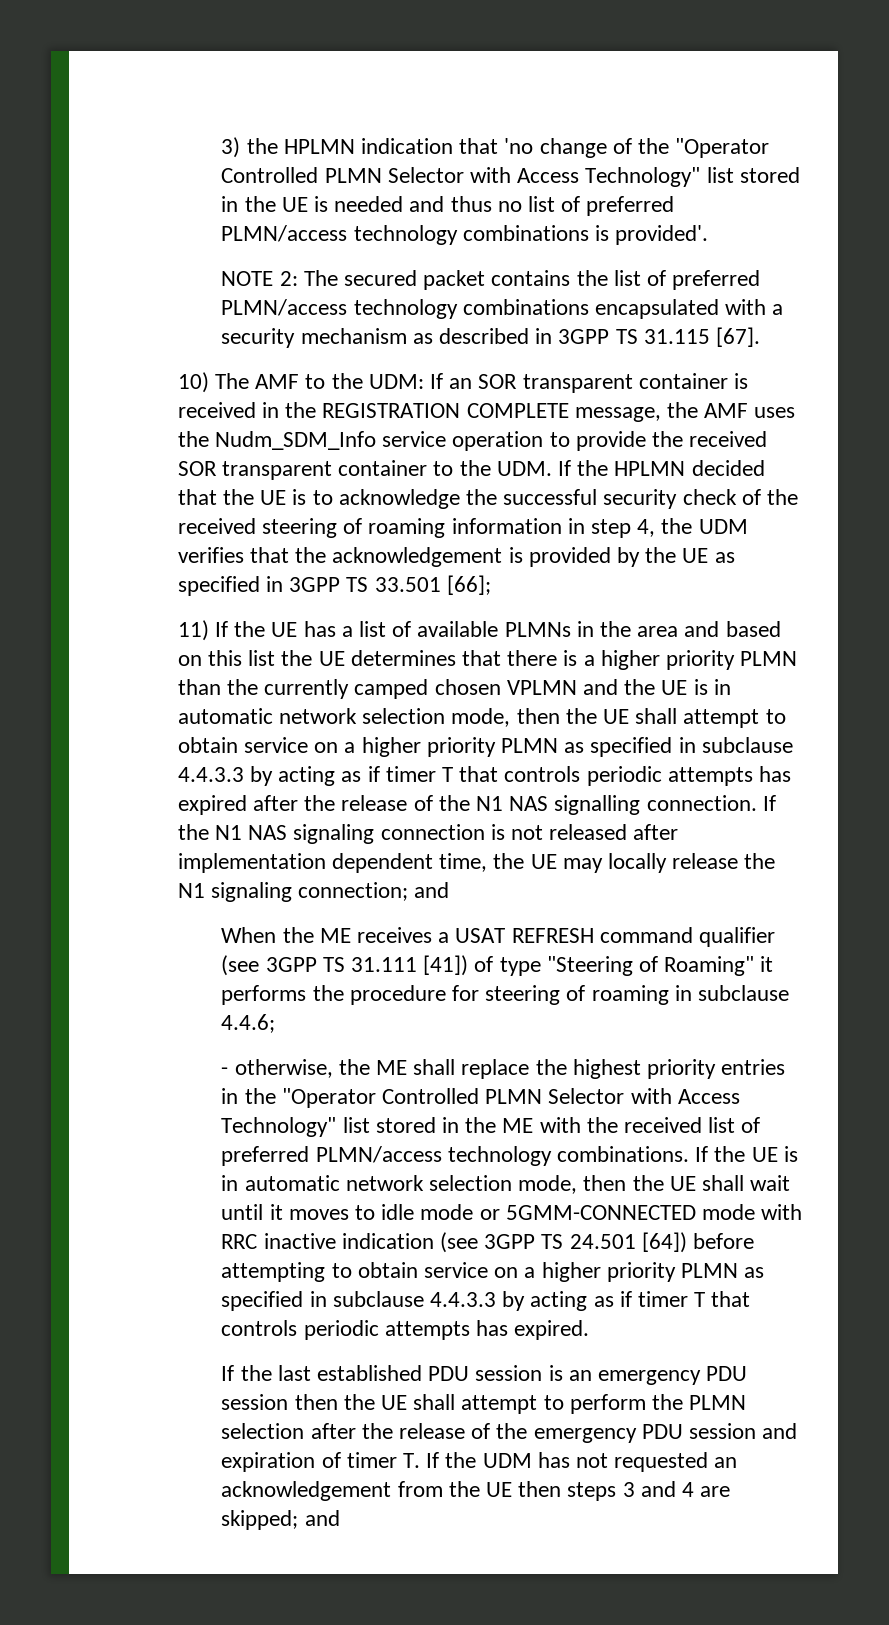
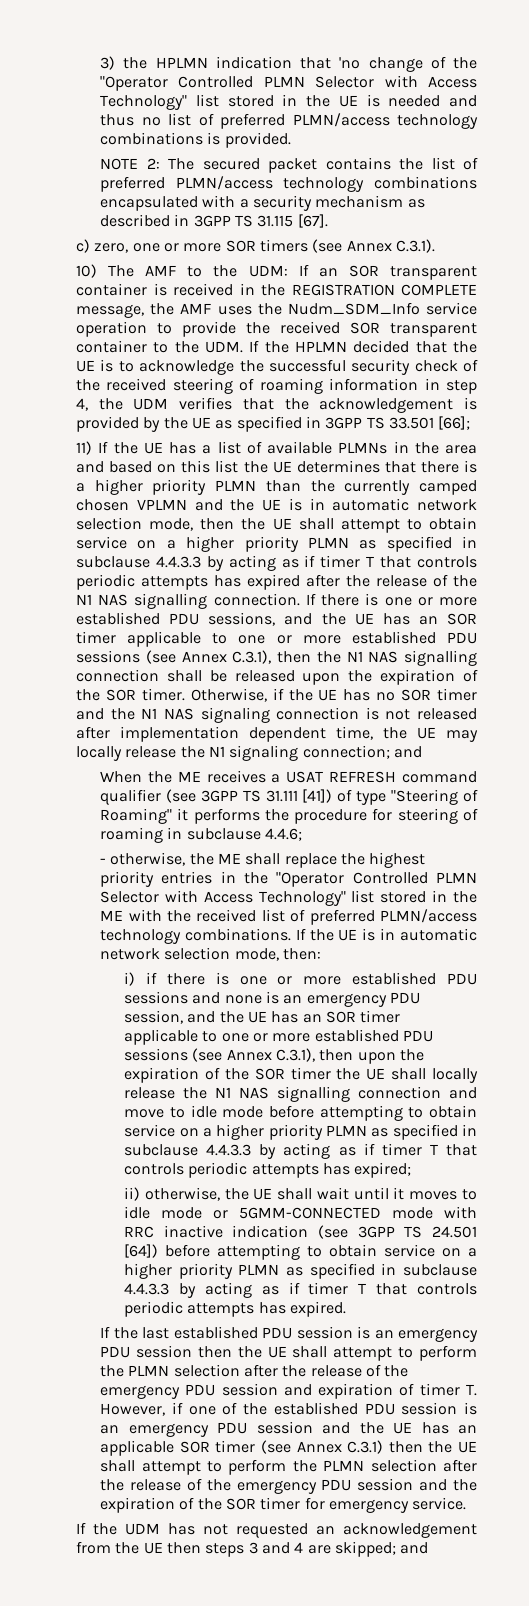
- 3) the HPLMN indication that 'no change of the "Operator Controlled PLMN Selector with Access Technology" list stored in the UE is needed and thus no list of preferred PLMN/access technology combinations is provided'.
+ 3) the HPLMN indication that 'no change of the "Operator Controlled PLMN Selector with Access Technology" list stored in the UE is needed and thus no list of preferred PLMN/access technology combinations is provided.
+ c) zero, one or more SOR timers (see Annex C.3.1).
- If the N1 NAS signaling connection is not released after implementation dependent time, the UE may locally release the N1 signaling connection; and
+ If there is one or more established PDU sessions, and the UE has an SOR timer applicable to one or more established PDU sessions (see Annex C.3.1), then the N1 NAS signalling connection shall be released upon the expiration of the SOR timer. Otherwise, if the UE has no SOR timer and the N1 NAS signaling connection is not released after implementation dependent time, the UE may locally release the N1 signaling connection; and
- If the UE is in automatic network selection mode, then the UE shall wait until it moves to idle mode or 5GMM-CONNECTED mode with RRC inactive indication (see 3GPP TS 24.501 [64]) before attempting to obtain service on a higher priority PLMN as specified in subclause 4.4.3.3 by acting as if timer T that controls periodic attempts has expired.
+ If the UE is in automatic network selection mode, then:
+ i) if there is one or more established PDU sessions and none is an emergency PDU session, and the UE has an SOR timer applicable to one or more established PDU sessions (see Annex C.3.1), then upon the expiration of the SOR timer the UE shall locally release the N1 NAS signalling connection and move to idle mode before attempting to obtain service on a higher priority PLMN as specified in subclause 4.4.3.3 by acting as if timer T that controls periodic attempts has expired;
+ ii) otherwise, the UE shall wait until it moves to idle mode or 5GMM-CONNECTED mode with RRC inactive indication (see 3GPP TS 24.501 [64]) before attempting to obtain service on a higher priority PLMN as specified in subclause 4.4.3.3 by acting as if timer T that controls periodic attempts has expired.
- If the last established PDU session is an emergency PDU session then the UE shall attempt to perform the PLMN selection after the release of the emergency PDU session and expiration of timer T. If the UDM has not requested an acknowledgement from the UE then steps 3 and 4 are skipped; and
+ If the last established PDU session is an emergency PDU session then the UE shall attempt to perform the PLMN selection after the release of the emergency PDU session and expiration of timer T. However, if one of the established PDU session is an emergency PDU session and the UE has an applicable SOR timer (see Annex C.3.1) then the UE shall attempt to perform the PLMN selection after the release of the emergency PDU session and the expiration of the SOR timer for emergency service.
+ If the UDM has not requested an acknowledgement from the UE then steps 3 and 4 are skipped; and

